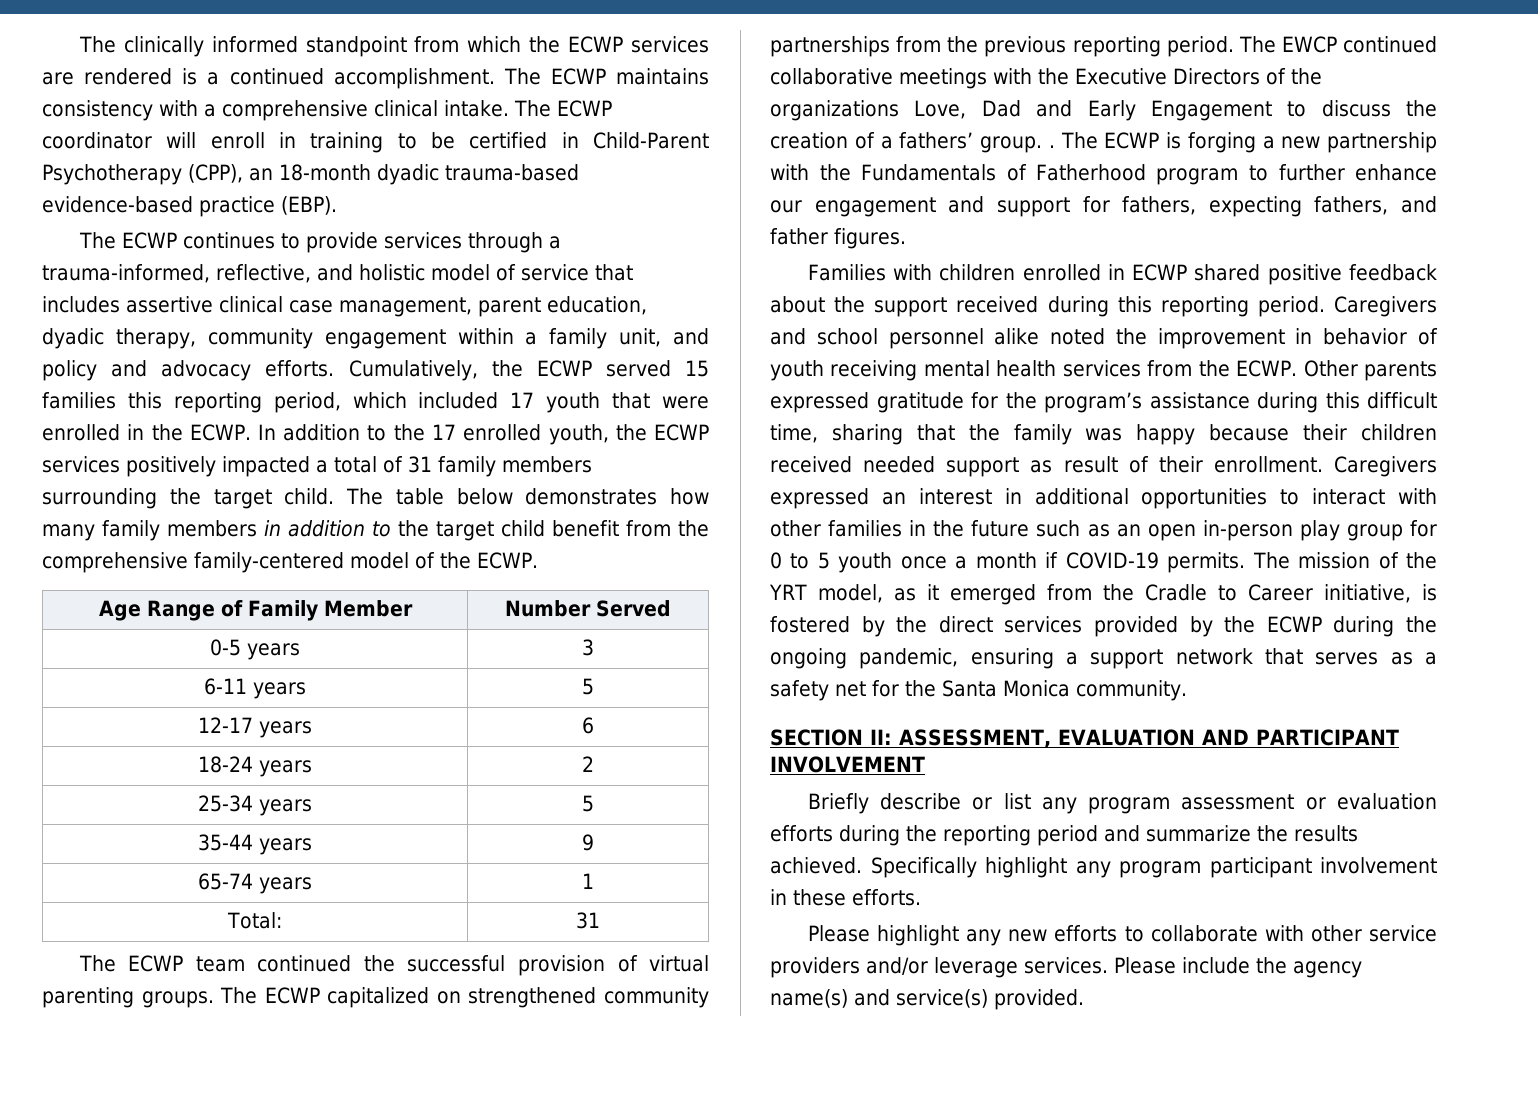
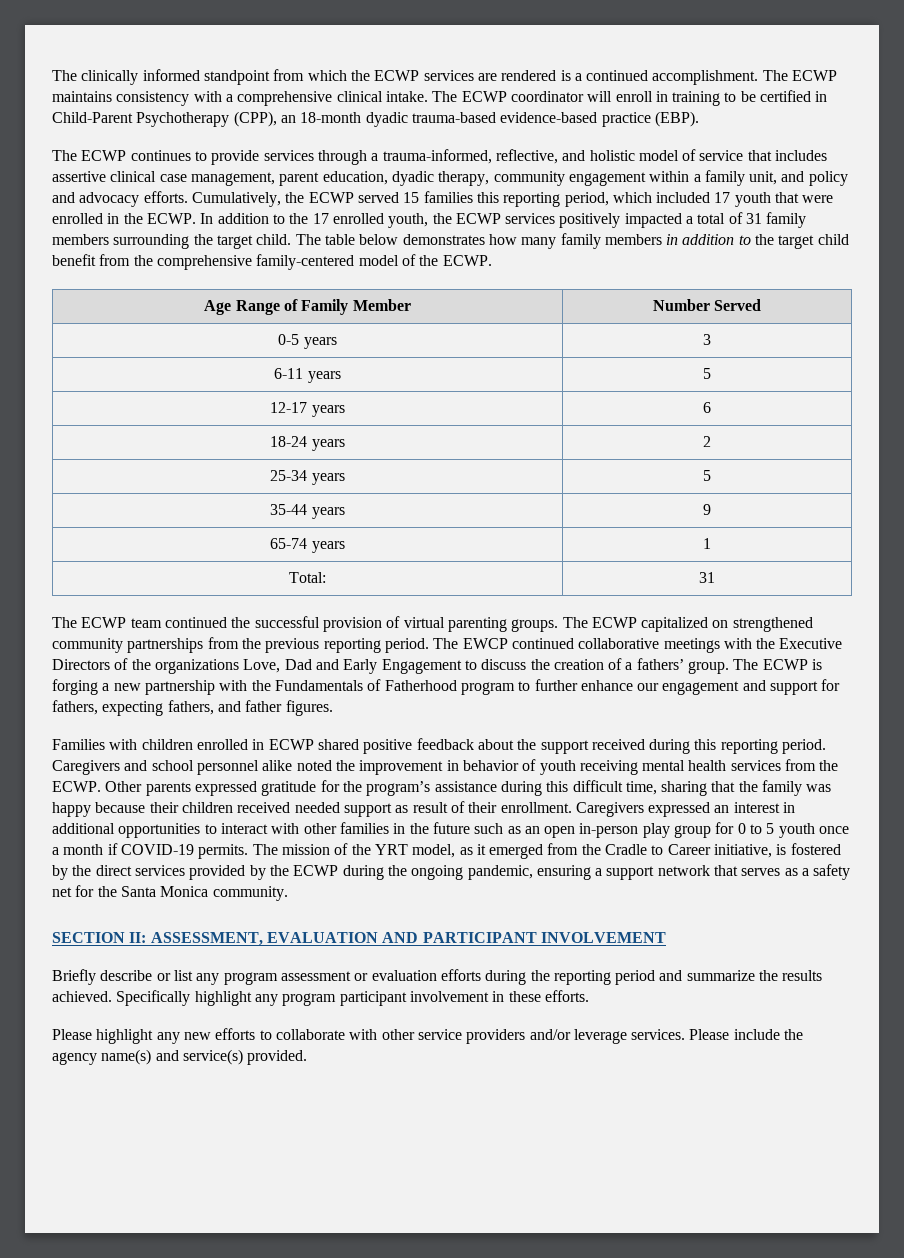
- The EWCP continued collaborative meetings with the Executive Directors of the organizations Love, Dad and Early Engagement to discuss the creation of a fathers’ group. .
+ The EWCP continued collaborative meetings with the Executive Directors of the organizations Love, Dad and Early Engagement to discuss the creation of a fathers’ group.

